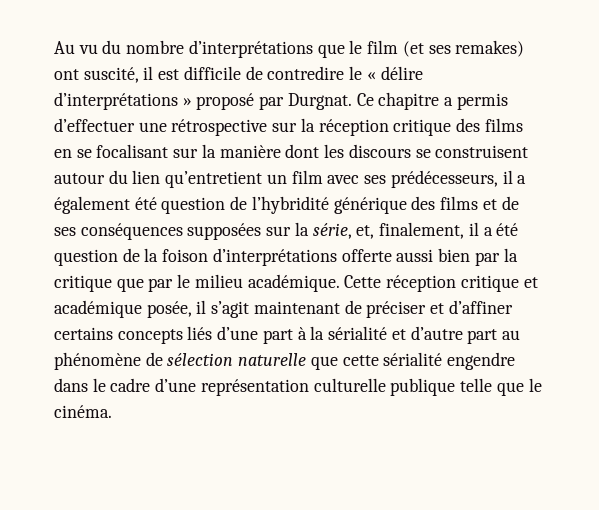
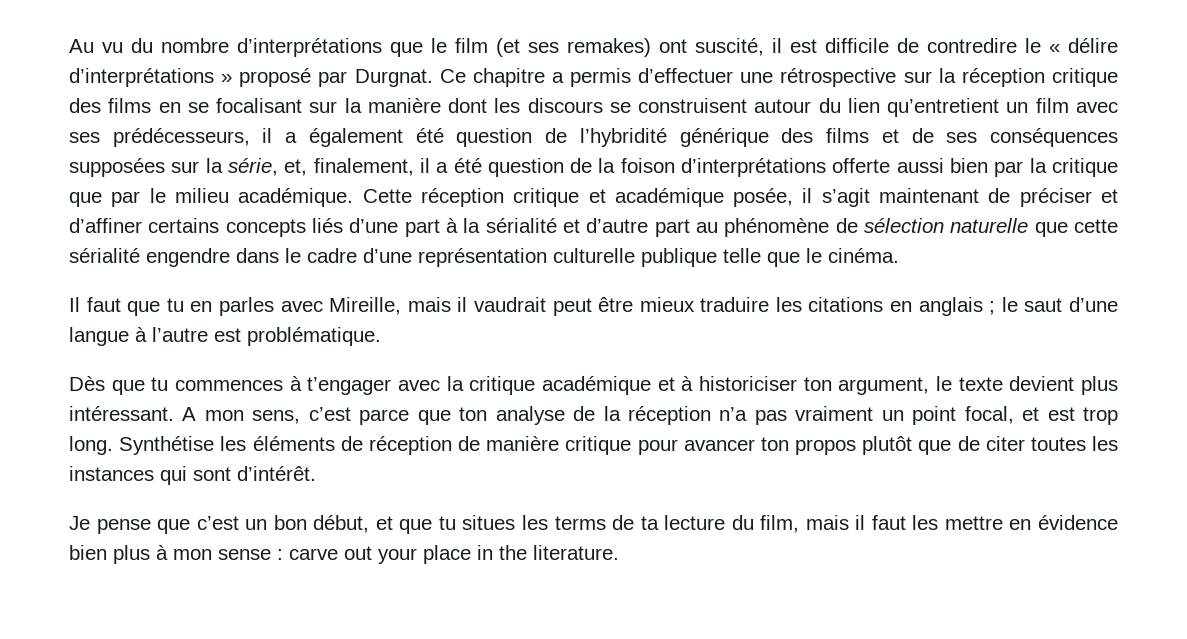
+ Il faut que tu en parles avec Mireille, mais il vaudrait peut être mieux traduire les citations en anglais ; le saut d’une langue à l’autre est problématique.
+ Dès que tu commences à t’engager avec la critique académique et à historiciser ton argument, le texte devient plus intéressant. A mon sens, c’est parce que ton analyse de la réception n’a pas vraiment un point focal, et est trop long. Synthétise les éléments de réception de manière critique pour avancer ton propos plutôt que de citer toutes les instances qui sont d’intérêt.
+ Je pense que c’est un bon début, et que tu situes les terms de ta lecture du film, mais il faut les mettre en évidence bien plus à mon sense : carve out your place in the literature.

